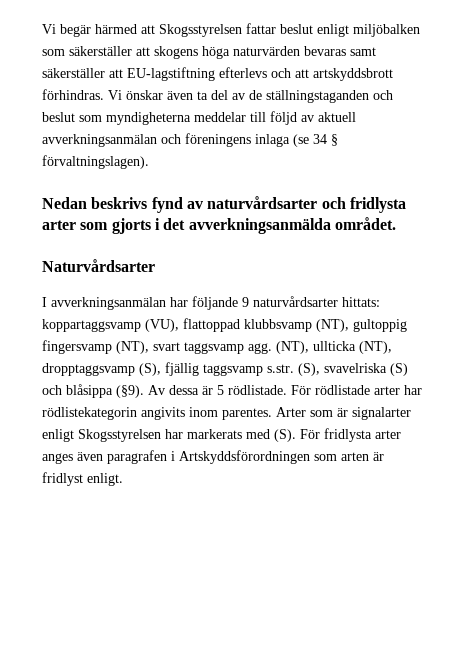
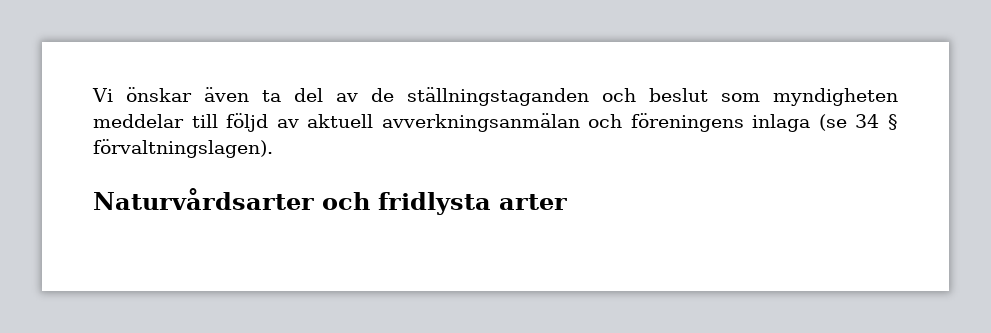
- Vi begär härmed att Skogsstyrelsen fattar beslut enligt miljöbalken som säkerställer att skogens höga naturvärden bevaras samt säkerställer att EU-lagstiftning efterlevs och att artskyddsbrott förhindras. Vi önskar även ta del av de ställningstaganden och beslut som myndigheterna meddelar till följd av aktuell avverkningsanmälan och föreningens inlaga (se 34 § förvaltningslagen).
+ Vi önskar även ta del av de ställningstaganden och beslut som myndigheten meddelar till följd av aktuell avverkningsanmälan och föreningens inlaga (se 34 § förvaltningslagen).
- Nedan beskrivs fynd av naturvårdsarter och fridlysta arter som gjorts i det avverkningsanmälda området.
- Naturvårdsarter
- I avverkningsanmälan har följande 9 naturvårdsarter hittats: koppartaggsvamp (VU), flattoppad klubbsvamp (NT), gultoppig fingersvamp (NT), svart taggsvamp agg. (NT), ullticka (NT), dropptaggsvamp (S), fjällig taggsvamp s.str. (S), svavelriska (S) och blåsippa (§9). Av dessa är 5 rödlistade. För rödlistade arter har rödlistekategorin angivits inom parentes. Arter som är signalarter enligt Skogsstyrelsen har markerats med (S). För fridlysta arter anges även paragrafen i Artskyddsförordningen som arten är fridlyst enligt.
+ Naturvårdsarter och fridlysta arter

